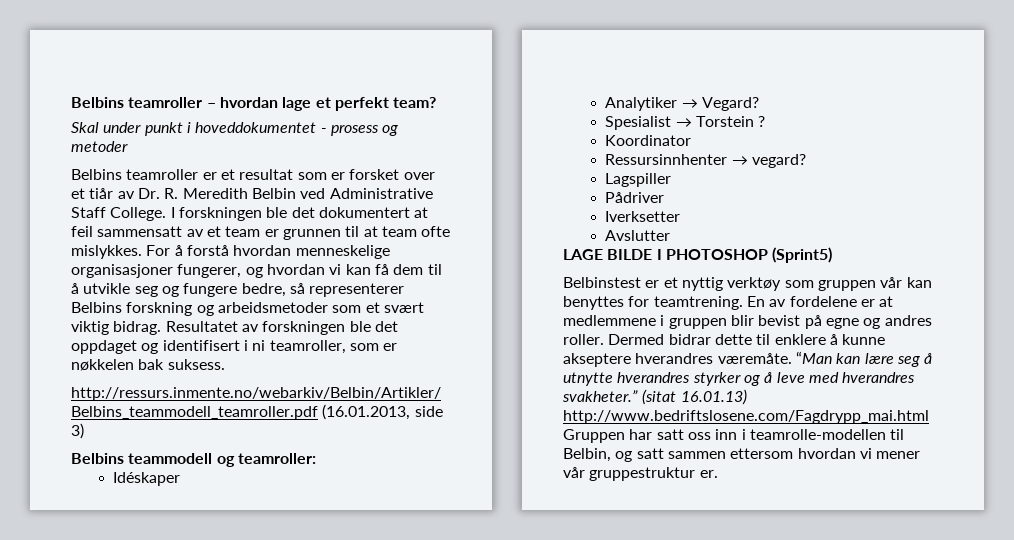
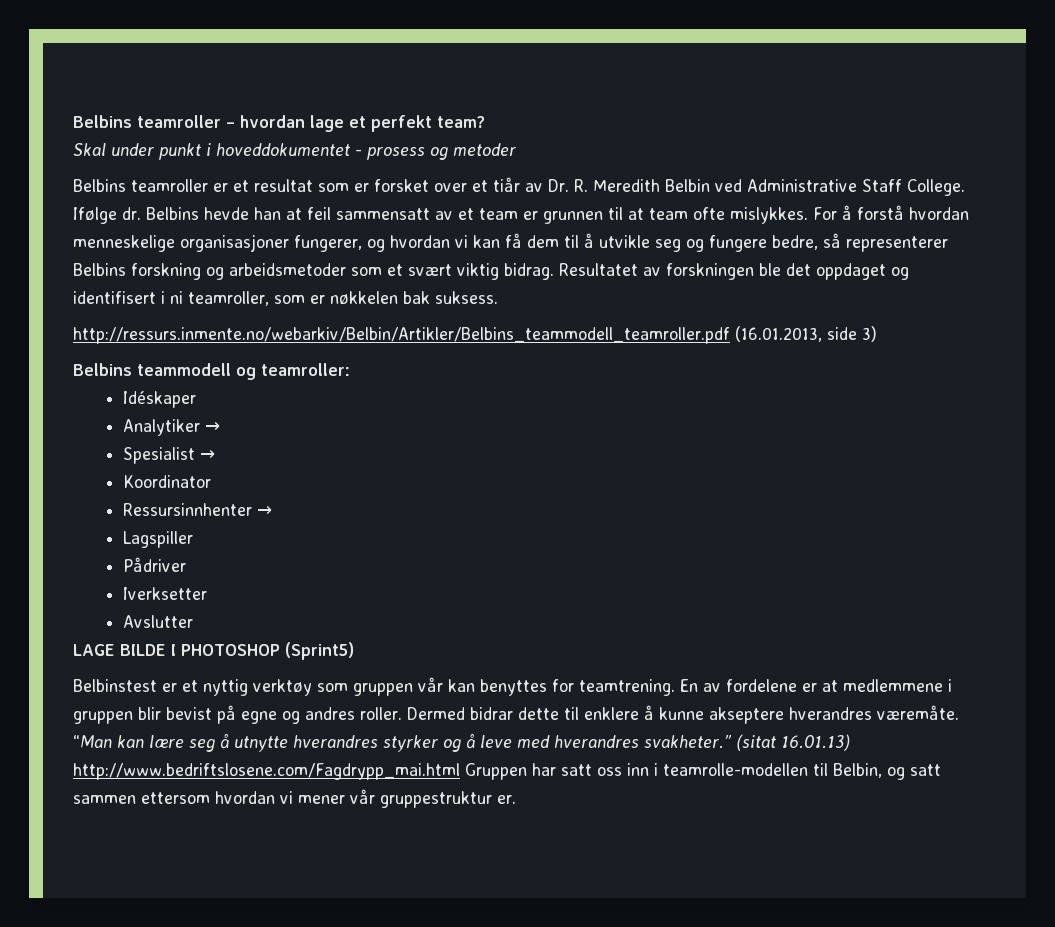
- I forskningen ble det dokumentert at feil sammensatt av et team er grunnen til at team ofte mislykkes.
+ Ifølge dr. Belbins hevde han at feil sammensatt av et team er grunnen til at team ofte mislykkes.
- Analytiker → Vegard?
+ Analytiker →
- Spesialist → Torstein ?
+ Spesialist →
- Ressursinnhenter → vegard?
+ Ressursinnhenter →

